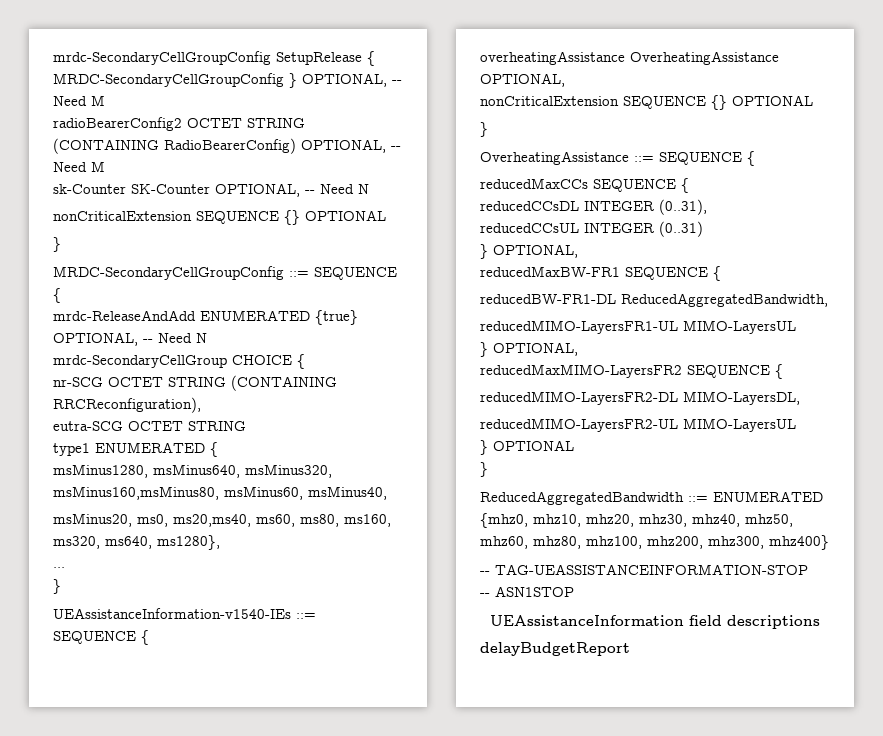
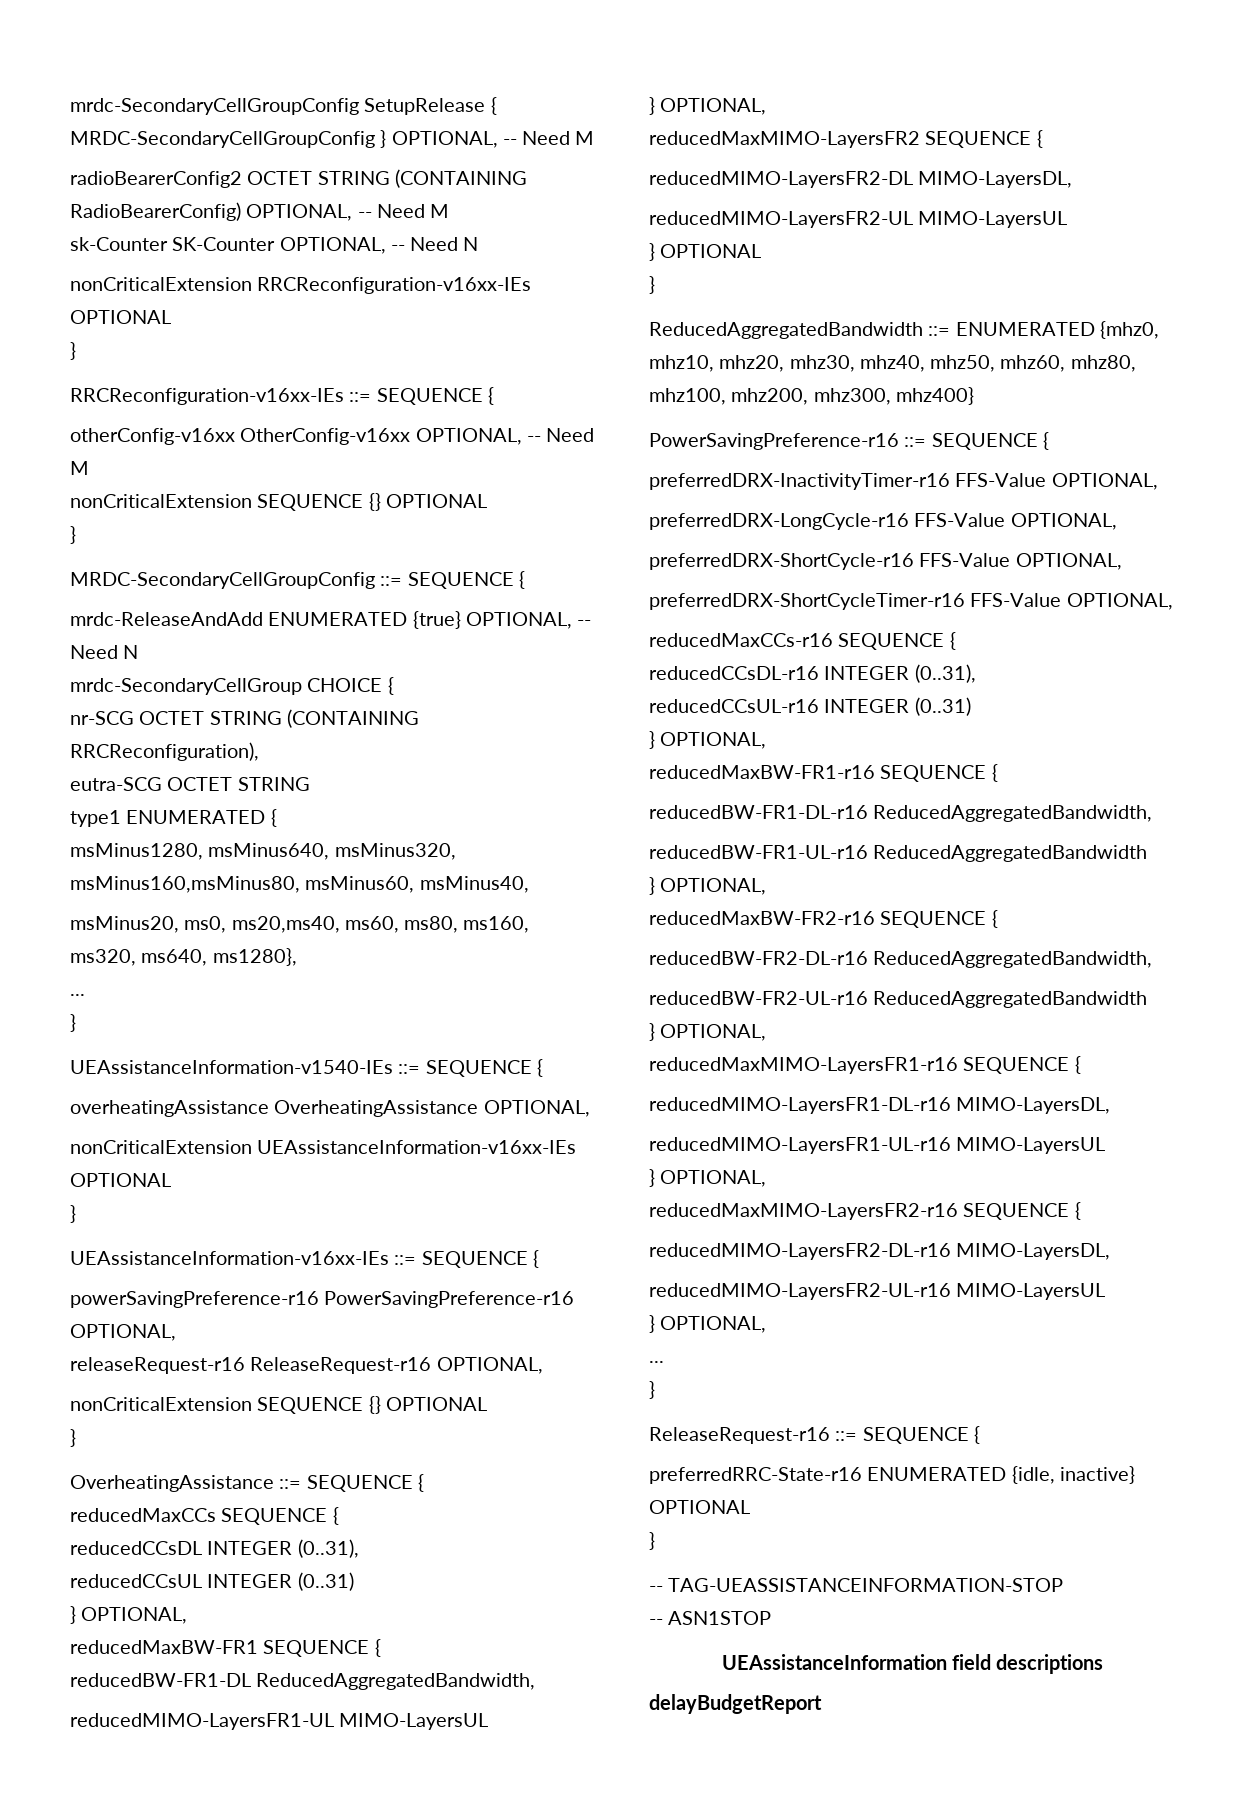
+ nonCriticalExtension RRCReconfiguration-v16xx-IEs OPTIONAL
+ }
+ RRCReconfiguration-v16xx-IEs ::= SEQUENCE {
+ otherConfig-v16xx OtherConfig-v16xx OPTIONAL, -- Need M
+ nonCriticalExtension UEAssistanceInformation-v16xx-IEs OPTIONAL
+ }
+ UEAssistanceInformation-v16xx-IEs ::= SEQUENCE {
+ powerSavingPreference-r16 PowerSavingPreference-r16 OPTIONAL,
+ releaseRequest-r16 ReleaseRequest-r16 OPTIONAL,
+ PowerSavingPreference-r16 ::= SEQUENCE {
+ preferredDRX-InactivityTimer-r16 FFS-Value OPTIONAL,
+ preferredDRX-LongCycle-r16 FFS-Value OPTIONAL,
+ preferredDRX-ShortCycle-r16 FFS-Value OPTIONAL,
+ preferredDRX-ShortCycleTimer-r16 FFS-Value OPTIONAL,
+ reducedMaxCCs-r16 SEQUENCE {
+ reducedCCsDL-r16 INTEGER (0..31),
+ reducedCCsUL-r16 INTEGER (0..31)
+ } OPTIONAL,
+ reducedMaxBW-FR1-r16 SEQUENCE {
+ reducedBW-FR1-DL-r16 ReducedAggregatedBandwidth,
+ reducedBW-FR1-UL-r16 ReducedAggregatedBandwidth
+ } OPTIONAL,
+ reducedMaxBW-FR2-r16 SEQUENCE {
+ reducedBW-FR2-DL-r16 ReducedAggregatedBandwidth,
+ reducedBW-FR2-UL-r16 ReducedAggregatedBandwidth
+ } OPTIONAL,
+ reducedMaxMIMO-LayersFR1-r16 SEQUENCE {
+ reducedMIMO-LayersFR1-DL-r16 MIMO-LayersDL,
+ reducedMIMO-LayersFR1-UL-r16 MIMO-LayersUL
+ } OPTIONAL,
+ reducedMaxMIMO-LayersFR2-r16 SEQUENCE {
+ reducedMIMO-LayersFR2-DL-r16 MIMO-LayersDL,
+ reducedMIMO-LayersFR2-UL-r16 MIMO-LayersUL
+ } OPTIONAL,
+ ...
+ }
+ ReleaseRequest-r16 ::= SEQUENCE {
+ preferredRRC-State-r16 ENUMERATED {idle, inactive} OPTIONAL
+ }

